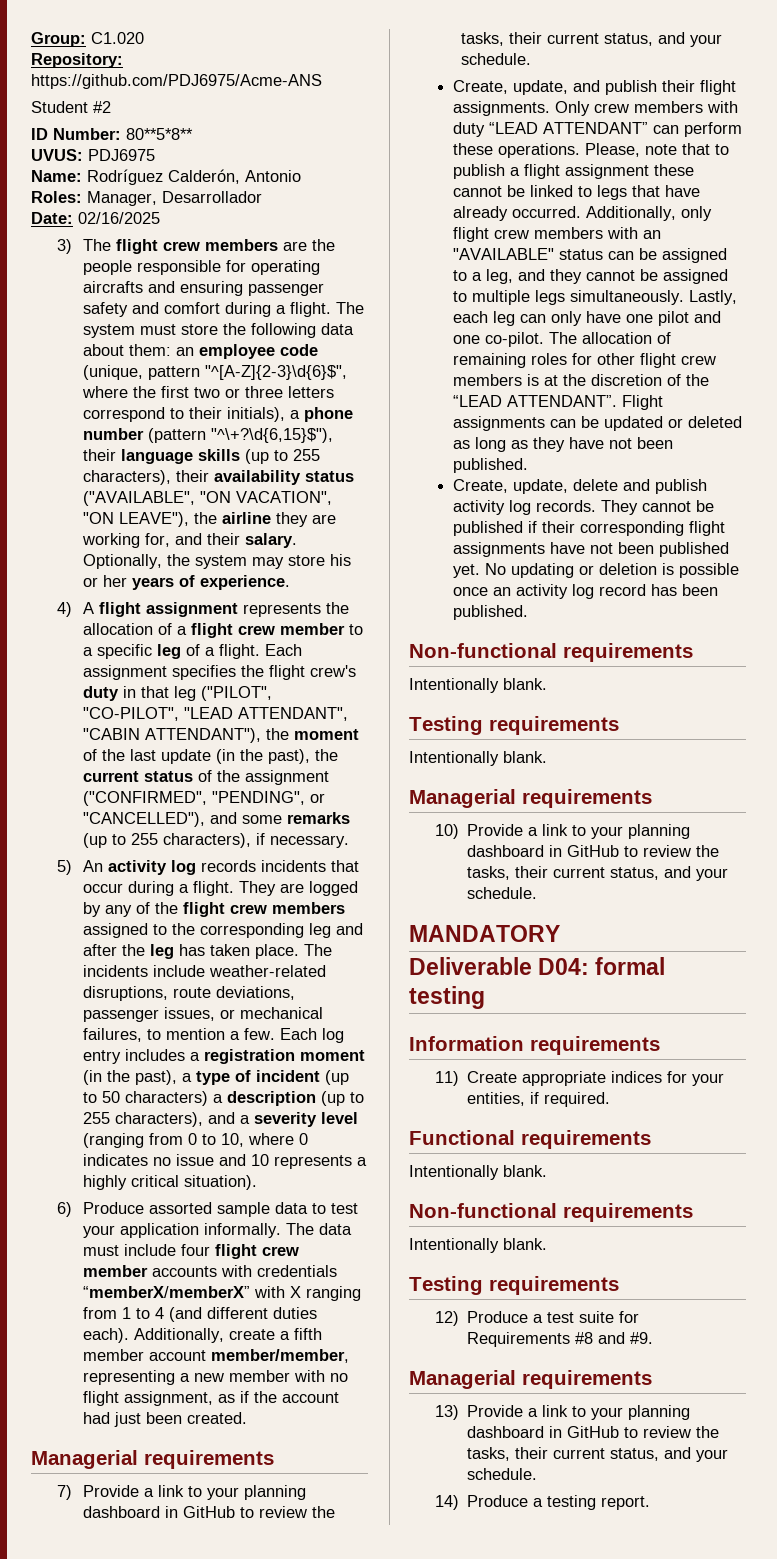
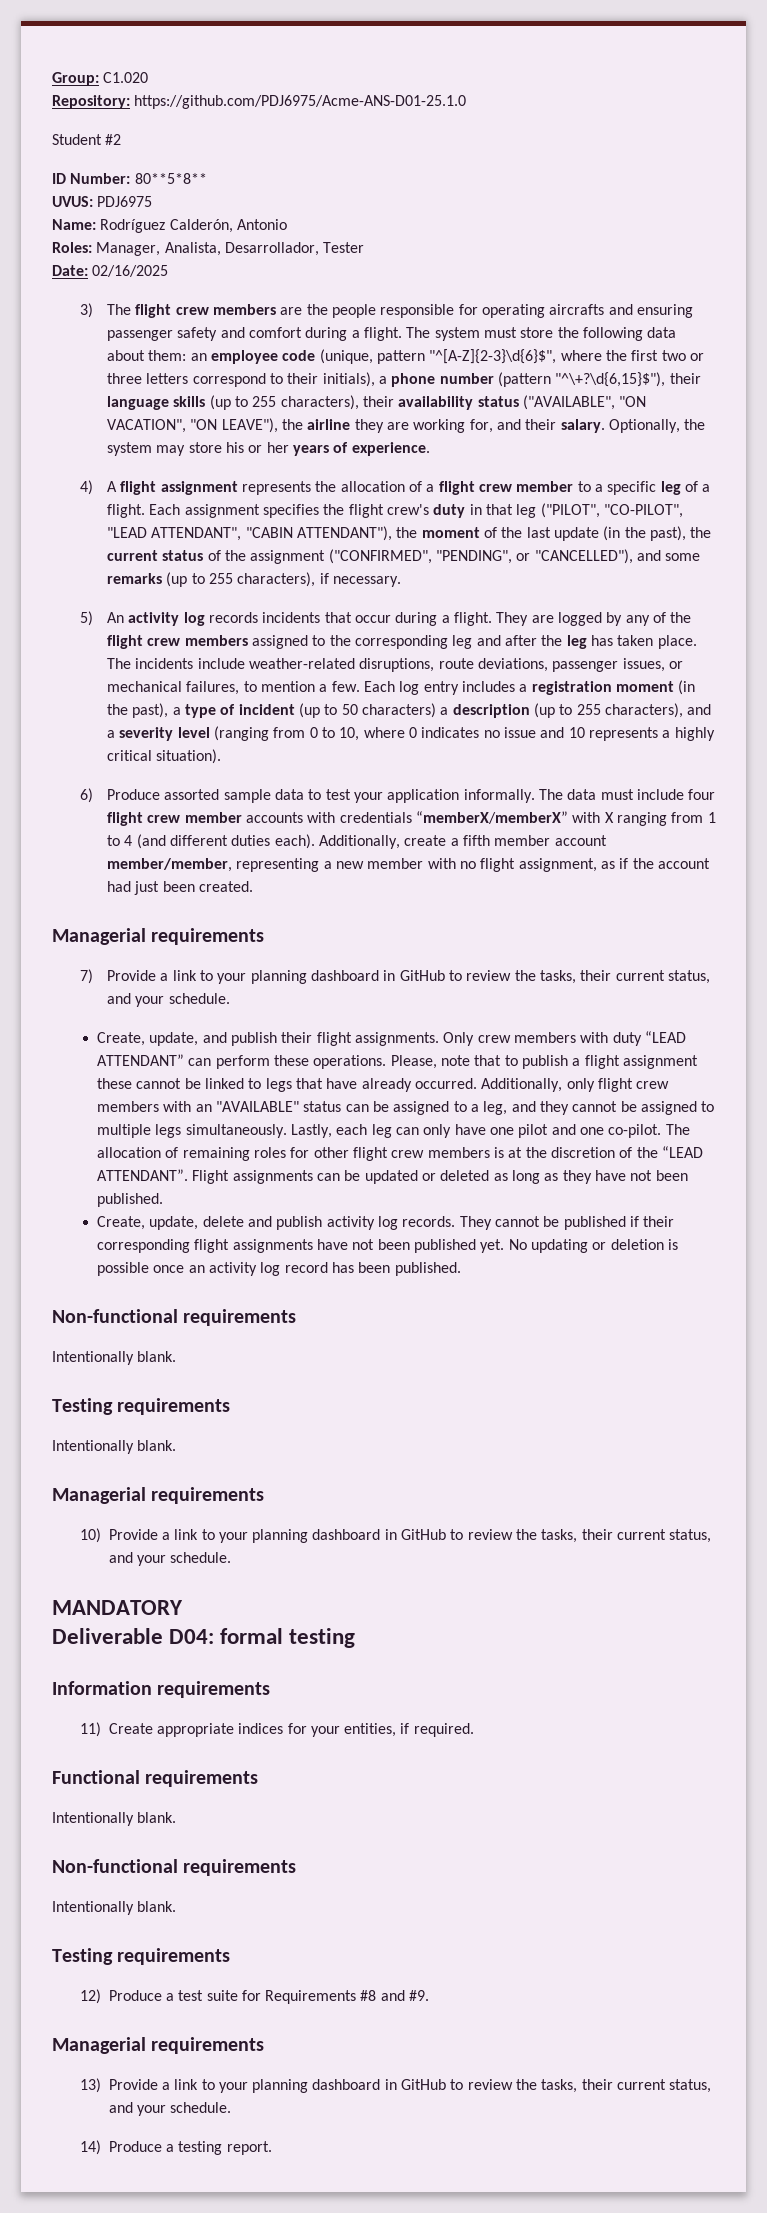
- Repository: https://github.com/PDJ6975/Acme-ANS
+ Repository: https://github.com/PDJ6975/Acme-ANS-D01-25.1.0
- Roles: Manager, Desarrollador
+ Roles: Manager, Analista, Desarrollador, Tester

